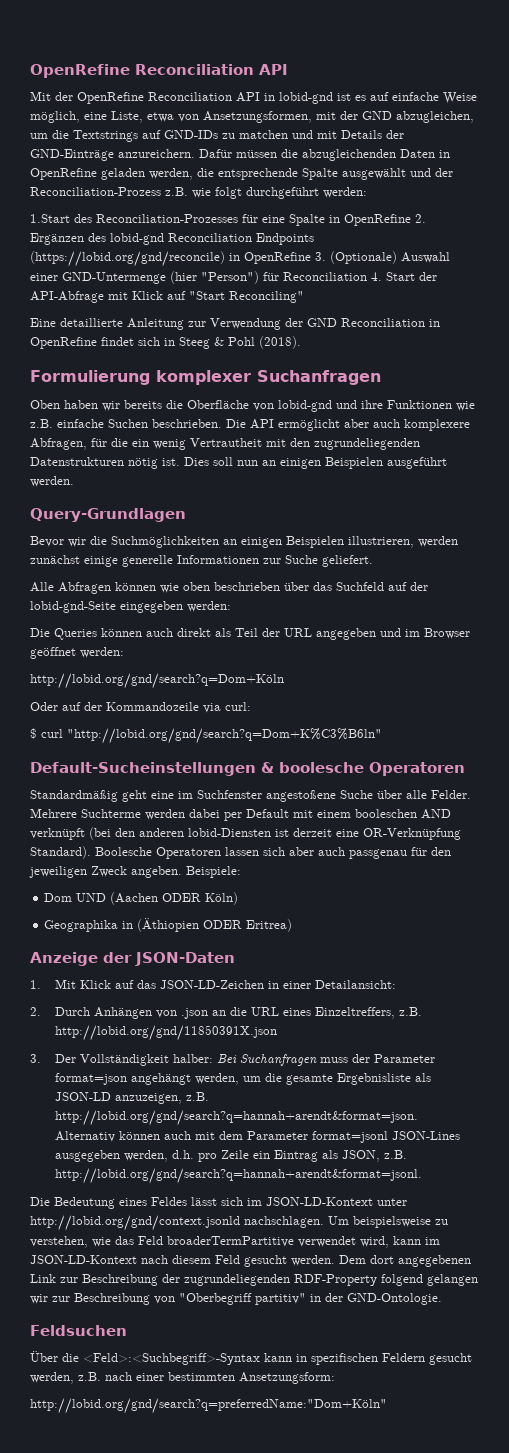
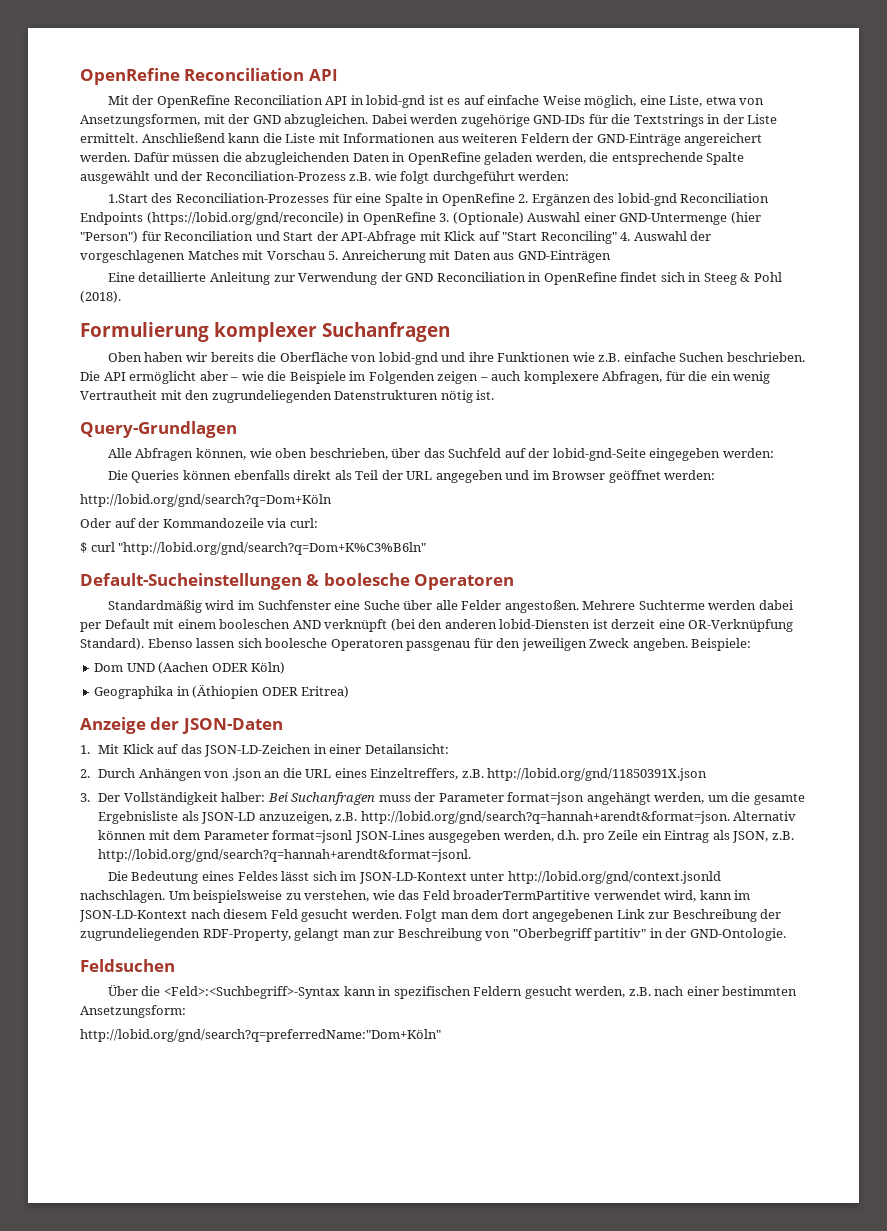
- Mit der OpenRefine Reconciliation API in lobid-gnd ist es auf einfache Weise möglich, eine Liste, etwa von Ansetzungsformen, mit der GND abzugleichen, um die Textstrings auf GND-IDs zu matchen und mit Details der GND-Einträge anzureichern.
+ Mit der OpenRefine Reconciliation API in lobid-gnd ist es auf einfache Weise möglich, eine Liste, etwa von Ansetzungsformen, mit der GND abzugleichen. Dabei werden zugehörige GND-IDs für die Textstrings in der Liste ermittelt. Anschließend kann die Liste mit Informationen aus weiteren Feldern der GND-Einträge angereichert werden.
- 1.Start des Reconciliation-Prozesses für eine Spalte in OpenRefine 2. Ergänzen des lobid-gnd Reconciliation Endpoints (https://lobid.org/gnd/reconcile) in OpenRefine 3. (Optionale) Auswahl einer GND-Untermenge (hier "Person") für Reconciliation 4. Start der API-Abfrage mit Klick auf "Start Reconciling"
+ 1.Start des Reconciliation-Prozesses für eine Spalte in OpenRefine 2. Ergänzen des lobid-gnd Reconciliation Endpoints (https://lobid.org/gnd/reconcile) in OpenRefine 3. (Optionale) Auswahl einer GND-Untermenge (hier "Person") für Reconciliation und Start der API-Abfrage mit Klick auf "Start Reconciling" 4. Auswahl der vorgeschlagenen Matches mit Vorschau 5. Anreicherung mit Daten aus GND-Einträgen
- Die API ermöglicht aber auch komplexere Abfragen, für die ein wenig Vertrautheit mit den zugrundeliegenden Datenstrukturen nötig ist. Dies soll nun an einigen Beispielen ausgeführt werden.
+ Die API ermöglicht aber – wie die Beispiele im Folgenden zeigen – auch komplexere Abfragen, für die ein wenig Vertrautheit mit den zugrundeliegenden Datenstrukturen nötig ist.
  Query-Grundlagen
- Bevor wir die Suchmöglichkeiten an einigen Beispielen illustrieren, werden zunächst einige generelle Informationen zur Suche geliefert.
- Alle Abfragen können wie oben beschrieben über das Suchfeld auf der lobid-gnd-Seite eingegeben werden:
+ Alle Abfragen können, wie oben beschrieben, über das Suchfeld auf der lobid-gnd-Seite eingegeben werden:
- Die Queries können auch direkt als Teil der URL angegeben und im Browser geöffnet werden:
+ Die Queries können ebenfalls direkt als Teil der URL angegeben und im Browser geöffnet werden:
- Standardmäßig geht eine im Suchfenster angestoßene Suche über alle Felder.
+ Standardmäßig wird im Suchfenster eine Suche über alle Felder angestoßen.
- Boolesche Operatoren lassen sich aber auch passgenau für den jeweiligen Zweck angeben.
+ Ebenso lassen sich boolesche Operatoren passgenau für den jeweiligen Zweck angeben.
- 3. Der Vollständigkeit halber: Bei Suchanfragen muss der Parameter format=json angehängt werden, um die gesamte Ergebnisliste als JSON-LD anzuzeigen, z.B. http://lobid.org/gnd/search?q=hannah+arendt&format=json. Alternativ können auch mit dem Parameter format=jsonl JSON-Lines ausgegeben werden, d.h. pro Zeile ein Eintrag als JSON, z.B. http://lobid.org/gnd/search?q=hannah+arendt&format=jsonl.
+ 3. Der Vollständigkeit halber: Bei Suchanfragen muss der Parameter format=json angehängt werden, um die gesamte Ergebnisliste als JSON-LD anzuzeigen, z.B. http://lobid.org/gnd/search?q=hannah+arendt&format=json. Alternativ können mit dem Parameter format=jsonl JSON-Lines ausgegeben werden, d.h. pro Zeile ein Eintrag als JSON, z.B. http://lobid.org/gnd/search?q=hannah+arendt&format=jsonl.
- Dem dort angegebenen Link zur Beschreibung der zugrundeliegenden RDF-Property folgend gelangen wir zur Beschreibung von "Oberbegriff partitiv" in der GND-Ontologie.
+ Folgt man dem dort angegebenen Link zur Beschreibung der zugrundeliegenden RDF-Property, gelangt man zur Beschreibung von "Oberbegriff partitiv" in der GND-Ontologie.

